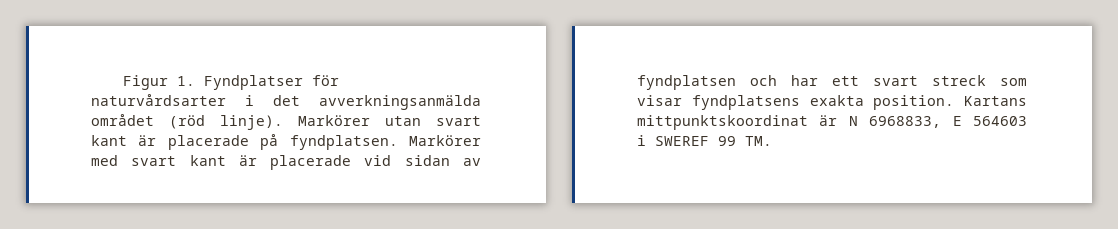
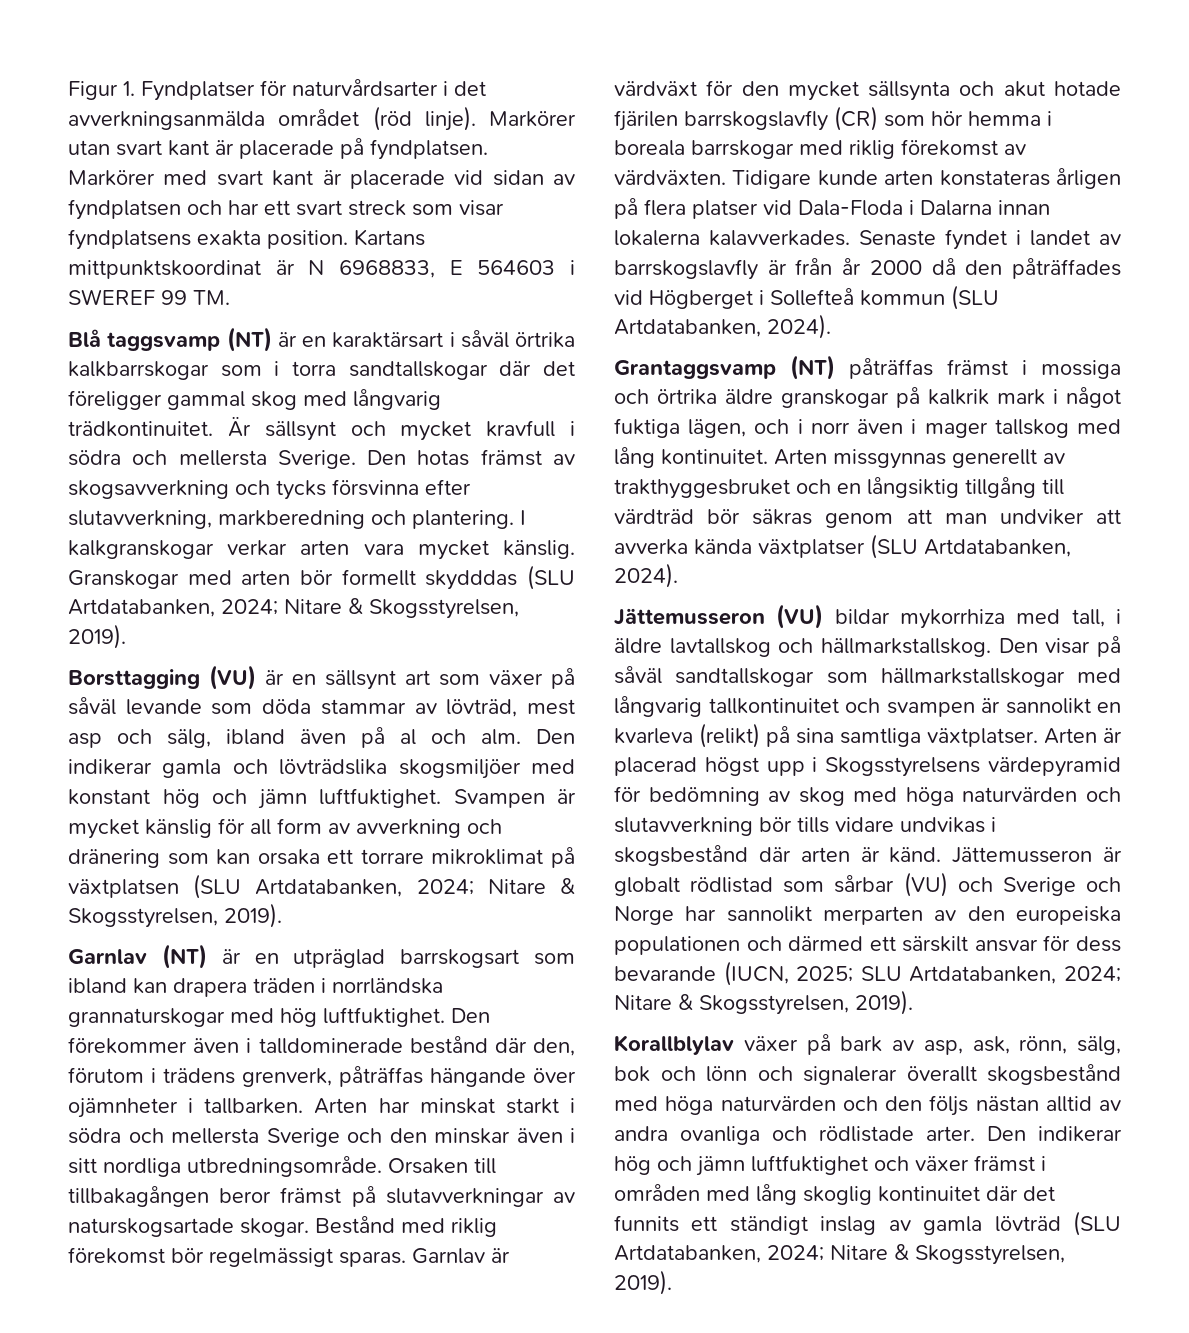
+ Blå taggsvamp (NT) är en karaktärsart i såväl örtrika kalkbarrskogar som i torra sandtallskogar där det föreligger gammal skog med långvarig trädkontinuitet. Är sällsynt och mycket kravfull i södra och mellersta Sverige. Den hotas främst av skogsavverkning och tycks försvinna efter slutavverkning, markberedning och plantering. I kalkgranskogar verkar arten vara mycket känslig. Granskogar med arten bör formellt skydddas (SLU Artdatabanken, 2024; Nitare & Skogsstyrelsen, 2019).
+ Borsttagging (VU) är en sällsynt art som växer på såväl levande som döda stammar av lövträd, mest asp och sälg, ibland även på al och alm. Den indikerar gamla och lövträdslika skogsmiljöer med konstant hög och jämn luftfuktighet. Svampen är mycket känslig för all form av avverkning och dränering som kan orsaka ett torrare mikroklimat på växtplatsen (SLU Artdatabanken, 2024; Nitare & Skogsstyrelsen, 2019).
+ Garnlav (NT) är en utpräglad barrskogsart som ibland kan drapera träden i norrländska grannaturskogar med hög luftfuktighet. Den förekommer även i talldominerade bestånd där den, förutom i trädens grenverk, påträffas hängande över ojämnheter i tallbarken. Arten har minskat starkt i södra och mellersta Sverige och den minskar även i sitt nordliga utbredningsområde. Orsaken till tillbakagången beror främst på slutavverkningar av naturskogsartade skogar. Bestånd med riklig förekomst bör regelmässigt sparas. Garnlav är värdväxt för den mycket sällsynta och akut hotade fjärilen barrskogslavfly (CR) som hör hemma i boreala barrskogar med riklig förekomst av värdväxten. Tidigare kunde arten konstateras årligen på flera platser vid Dala-Floda i Dalarna innan lokalerna kalavverkades. Senaste fyndet i landet av barrskogslavfly är från år 2000 då den påträffades vid Högberget i Sollefteå kommun (SLU Artdatabanken, 2024).
+ Grantaggsvamp (NT) påträffas främst i mossiga och örtrika äldre granskogar på kalkrik mark i något fuktiga lägen, och i norr även i mager tallskog med lång kontinuitet. Arten missgynnas generellt av trakthyggesbruket och en långsiktig tillgång till värdträd bör säkras genom att man undviker att avverka kända växtplatser (SLU Artdatabanken, 2024).
+ Jättemusseron (VU) bildar mykorrhiza med tall, i äldre lavtallskog och hällmarkstallskog. Den visar på såväl sandtallskogar som hällmarkstallskogar med långvarig tallkontinuitet och svampen är sannolikt en kvarleva (relikt) på sina samtliga växtplatser. Arten är placerad högst upp i Skogsstyrelsens värdepyramid för bedömning av skog med höga naturvärden och slutavverkning bör tills vidare undvikas i skogsbestånd där arten är känd. Jättemusseron är globalt rödlistad som sårbar (VU) och Sverige och Norge har sannolikt merparten av den europeiska populationen och därmed ett särskilt ansvar för dess bevarande (IUCN, 2025; SLU Artdatabanken, 2024; Nitare & Skogsstyrelsen, 2019).
+ Korallblylav växer på bark av asp, ask, rönn, sälg, bok och lönn och signalerar överallt skogsbestånd med höga naturvärden och den följs nästan alltid av andra ovanliga och rödlistade arter. Den indikerar hög och jämn luftfuktighet och växer främst i områden med lång skoglig kontinuitet där det funnits ett ständigt inslag av gamla lövträd (SLU Artdatabanken, 2024; Nitare & Skogsstyrelsen, 2019).

